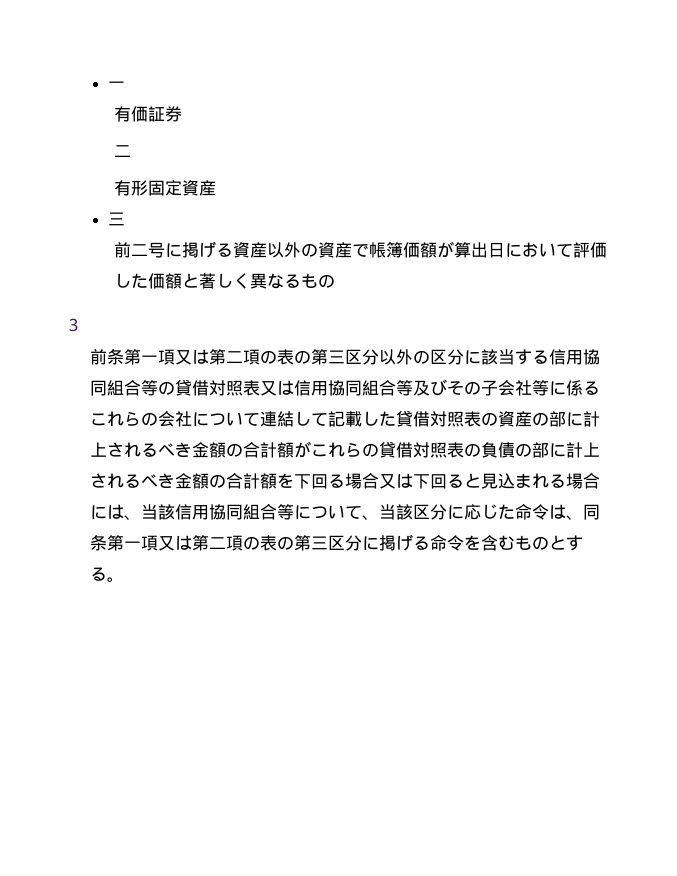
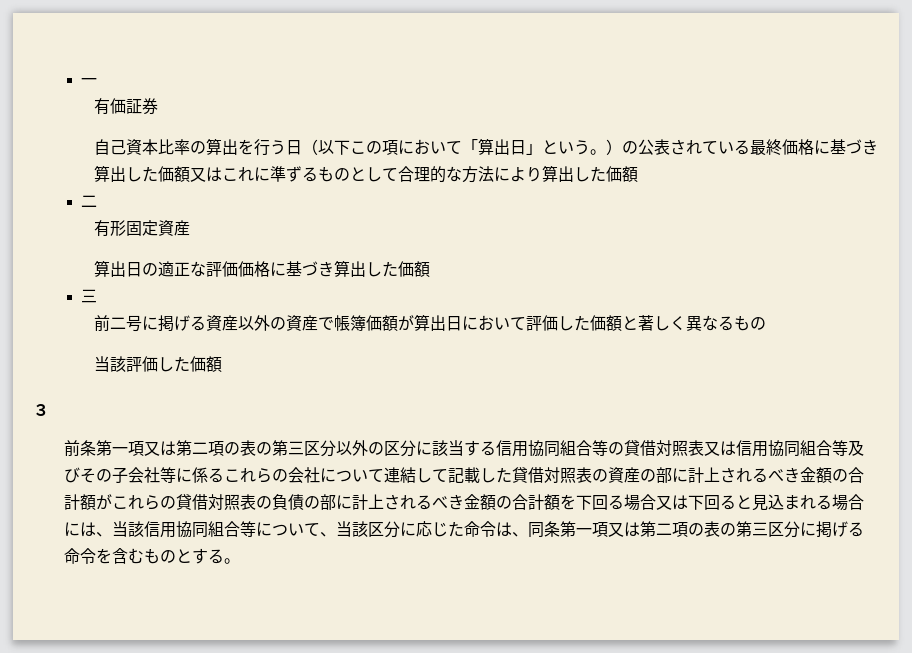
  有価証券
+ 自己資本比率の算出を行う日（以下この項において「算出日」という。）の公表されている最終価格に基づき算出した価額又はこれに準ずるものとして合理的な方法により算出した価額
  二
  有形固定資産
+ 算出日の適正な評価価格に基づき算出した価額
+ 当該評価した価額

